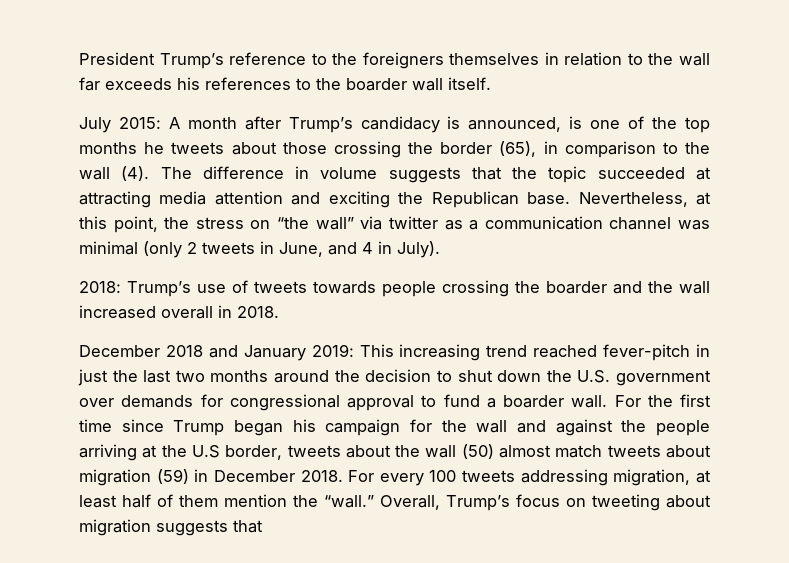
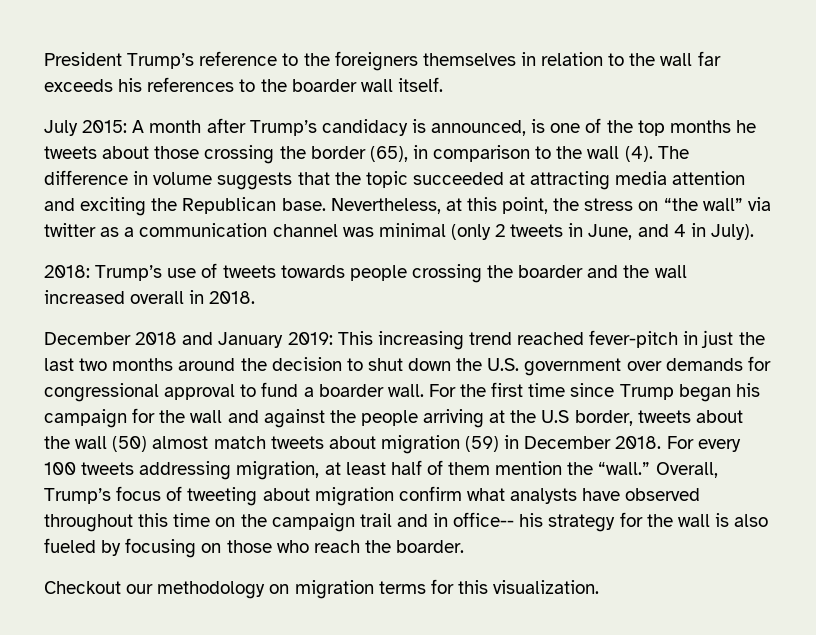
- Overall, Trump’s focus on tweeting about migration suggests that
+ Overall, Trump’s focus of tweeting about migration confirm what analysts have observed throughout this time on the campaign trail and in office-- his strategy for the wall is also fueled by focusing on those who reach the boarder.
+ Checkout our methodology on migration terms for this visualization.

